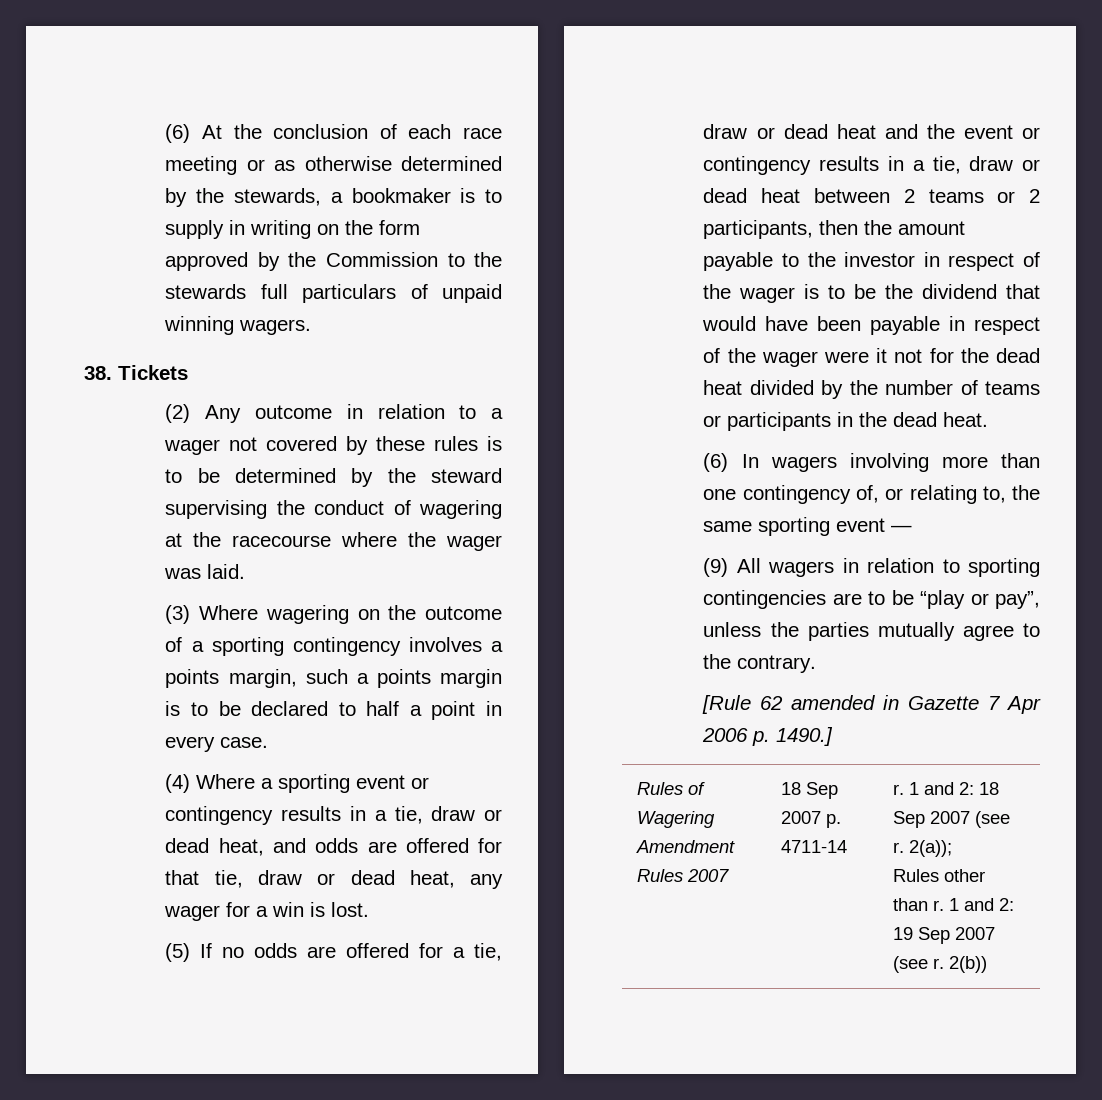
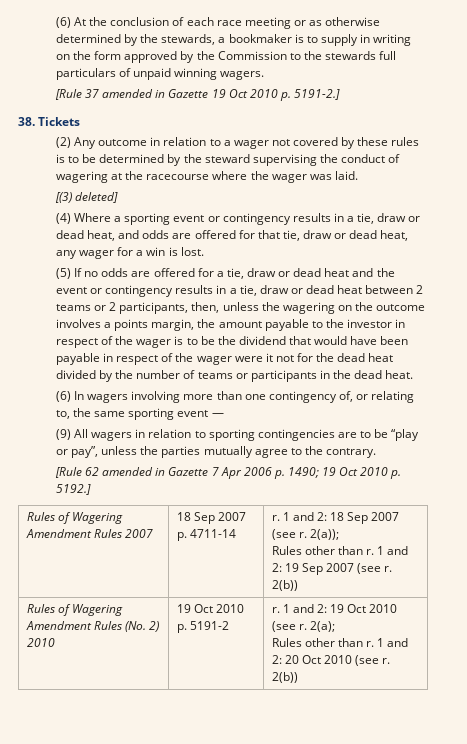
+ [Rule 37 amended in Gazette 19 Oct 2010 p. 5191-2.]
- (3) Where wagering on the outcome of a sporting contingency involves a points margin, such a points margin is to be declared to half a point in every case.
+ [(3) deleted]
- (5) If no odds are offered for a tie, draw or dead heat and the event or contingency results in a tie, draw or dead heat between 2 teams or 2 participants, then the amount payable to the investor in respect of the wager is to be the dividend that would have been payable in respect of the wager were it not for the dead heat divided by the number of teams or participants in the dead heat.
+ (5) If no odds are offered for a tie, draw or dead heat and the event or contingency results in a tie, draw or dead heat between 2 teams or 2 participants, then, unless the wagering on the outcome involves a points margin, the amount payable to the investor in respect of the wager is to be the dividend that would have been payable in respect of the wager were it not for the dead heat divided by the number of teams or participants in the dead heat.
- [Rule 62 amended in Gazette 7 Apr 2006 p. 1490.]
+ [Rule 62 amended in Gazette 7 Apr 2006 p. 1490; 19 Oct 2010 p. 5192.]
+ Rules of Wagering Amendment Rules (No. 2) 2010 | 19 Oct 2010 p. 5191-2 | r. 1 and 2: 19 Oct 2010 (see r. 2(a);
+ Rules other than r. 1 and 2: 20 Oct 2010 (see r. 2(b))

